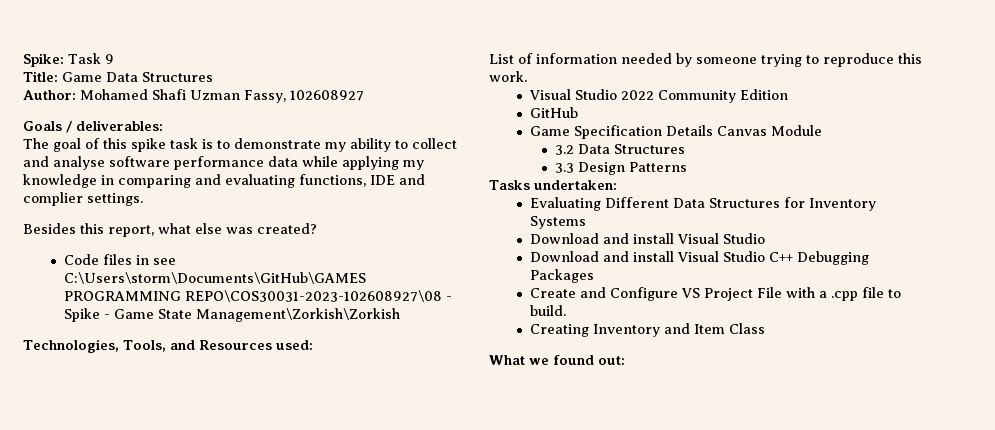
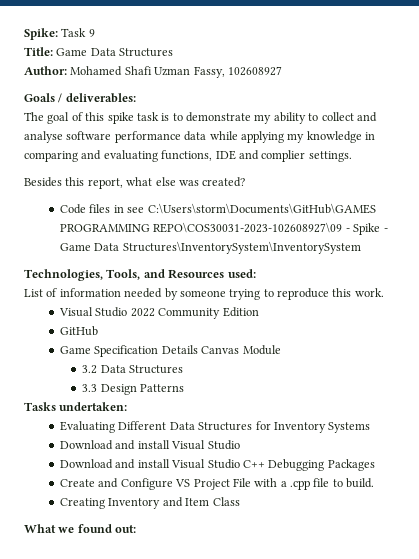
- Code files in see C:\Users\storm\Documents\GitHub\GAMES PROGRAMMING REPO\COS30031-2023-102608927\08 - Spike - Game State Management\Zorkish\Zorkish
+ Code files in see C:\Users\storm\Documents\GitHub\GAMES PROGRAMMING REPO\COS30031-2023-102608927\09 - Spike - Game Data Structures\InventorySystem\InventorySystem

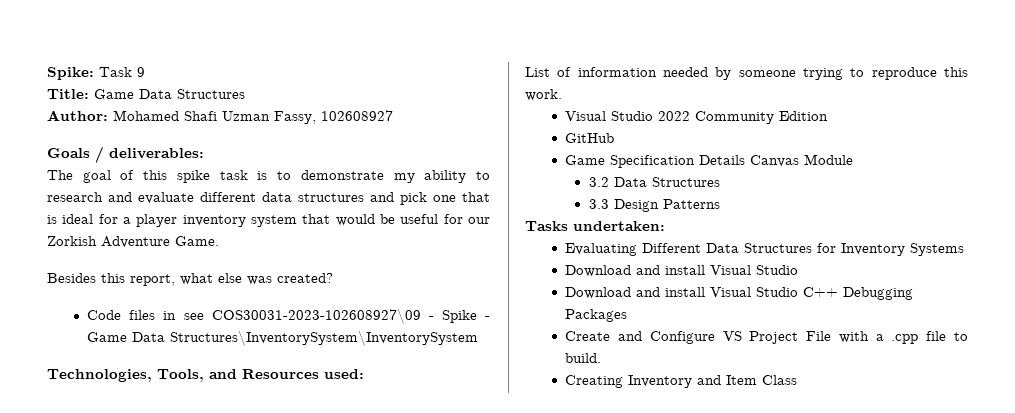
- The goal of this spike task is to demonstrate my ability to collect and analyse software performance data while applying my knowledge in comparing and evaluating functions, IDE and complier settings.
+ The goal of this spike task is to demonstrate my ability to research and evaluate different data structures and pick one that is ideal for a player inventory system that would be useful for our Zorkish Adventure Game.
- Code files in see C:\Users\storm\Documents\GitHub\GAMES PROGRAMMING REPO\COS30031-2023-102608927\09 - Spike - Game Data Structures\InventorySystem\InventorySystem
+ Code files in see COS30031-2023-102608927\09 - Spike - Game Data Structures\InventorySystem\InventorySystem
- What we found out:

